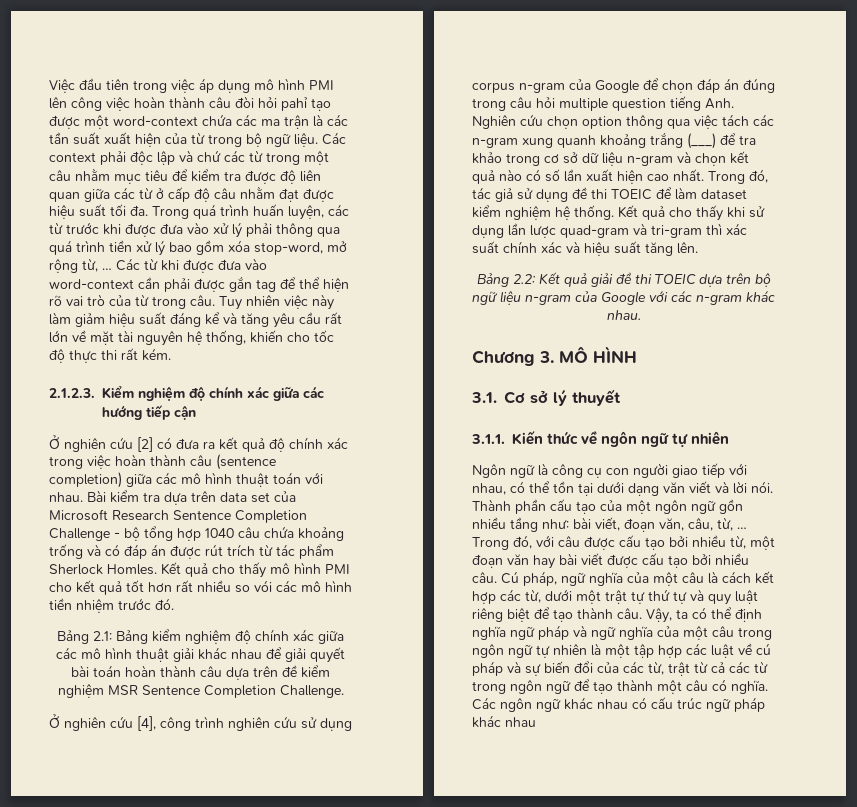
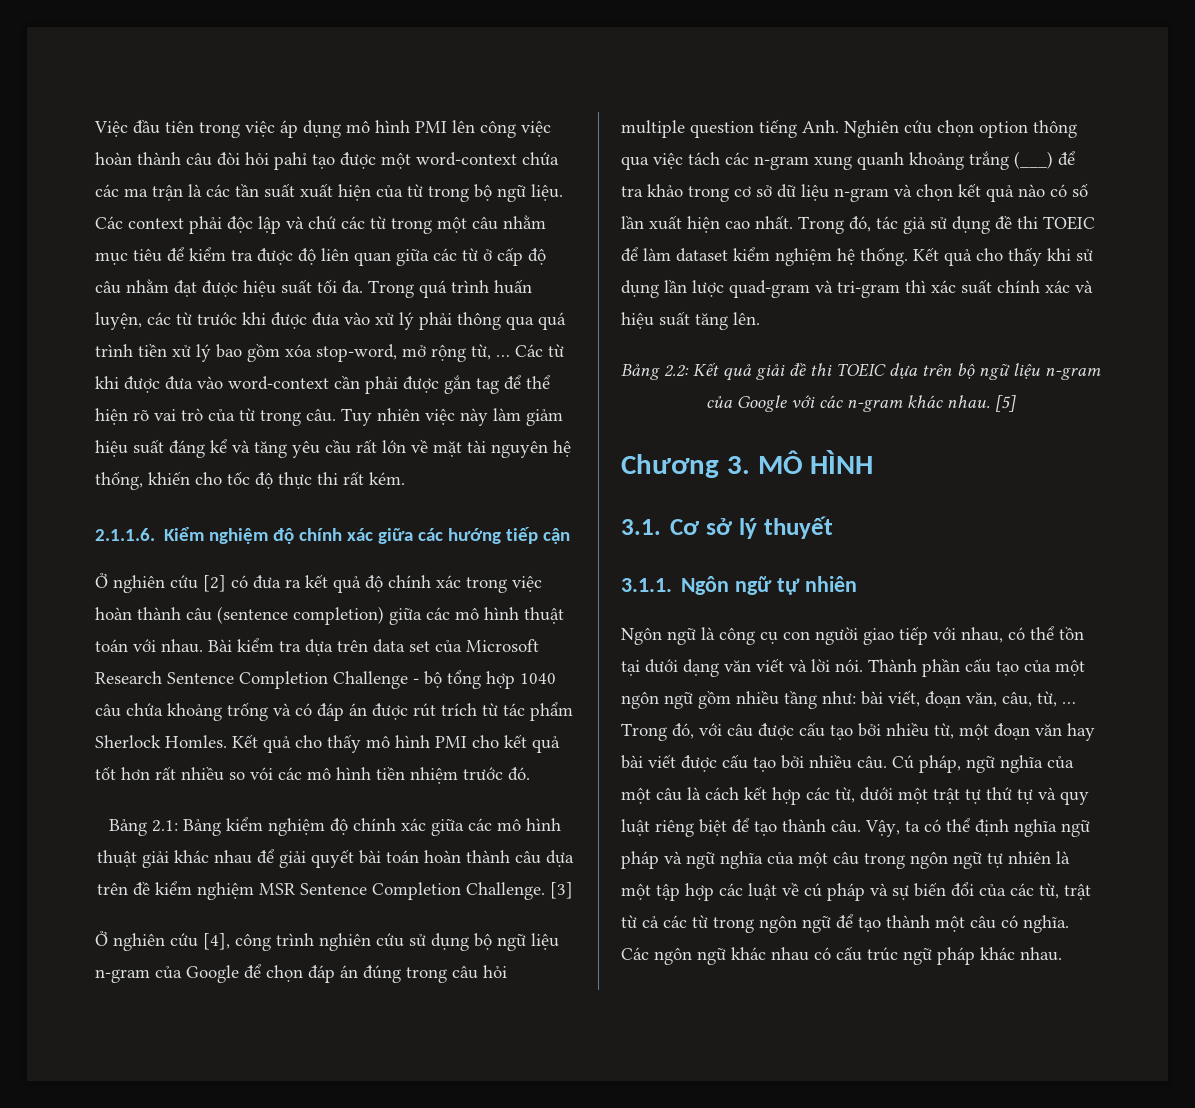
- 2.1.2.3. Kiểm nghiệm độ chính xác giữa các hướng tiếp cận
+ 2.1.1.6. Kiểm nghiệm độ chính xác giữa các hướng tiếp cận
+ [3]
- Ở nghiên cứu [4], công trình nghiên cứu sử dụng corpus n-gram của Google để chọn đáp án đúng trong câu hỏi multiple question tiếng Anh. Nghiên cứu chọn option thông qua việc tách các n-gram xung quanh khoảng trắng (___) để tra khảo trong cơ sở dữ liệu n-gram và chọn kết quả nào có số lần xuất hiện cao nhất.
+ Ở nghiên cứu [4], công trình nghiên cứu sử dụng bộ ngữ liệu n-gram của Google để chọn đáp án đúng trong câu hỏi multiple question tiếng Anh. Nghiên cứu chọn option thông qua việc tách các n-gram xung quanh khoảng trắng (___) để tra khảo trong cơ sở dữ liệu n-gram và chọn kết quả nào có số lần xuất hiện cao nhất.
+ [5]
- 3.1.1. Kiến thức về ngôn ngữ tự nhiên
+ 3.1.1. Ngôn ngữ tự nhiên
- Thành phần cấu tạo của một ngôn ngữ gồn nhiều tầng như: bài viết, đoạn văn, câu, từ, …
+ Thành phần cấu tạo của một ngôn ngữ gồm nhiều tầng như: bài viết, đoạn văn, câu, từ, …
- Các ngôn ngữ khác nhau có cấu trúc ngữ pháp khác nhau
+ Các ngôn ngữ khác nhau có cấu trúc ngữ pháp khác nhau.

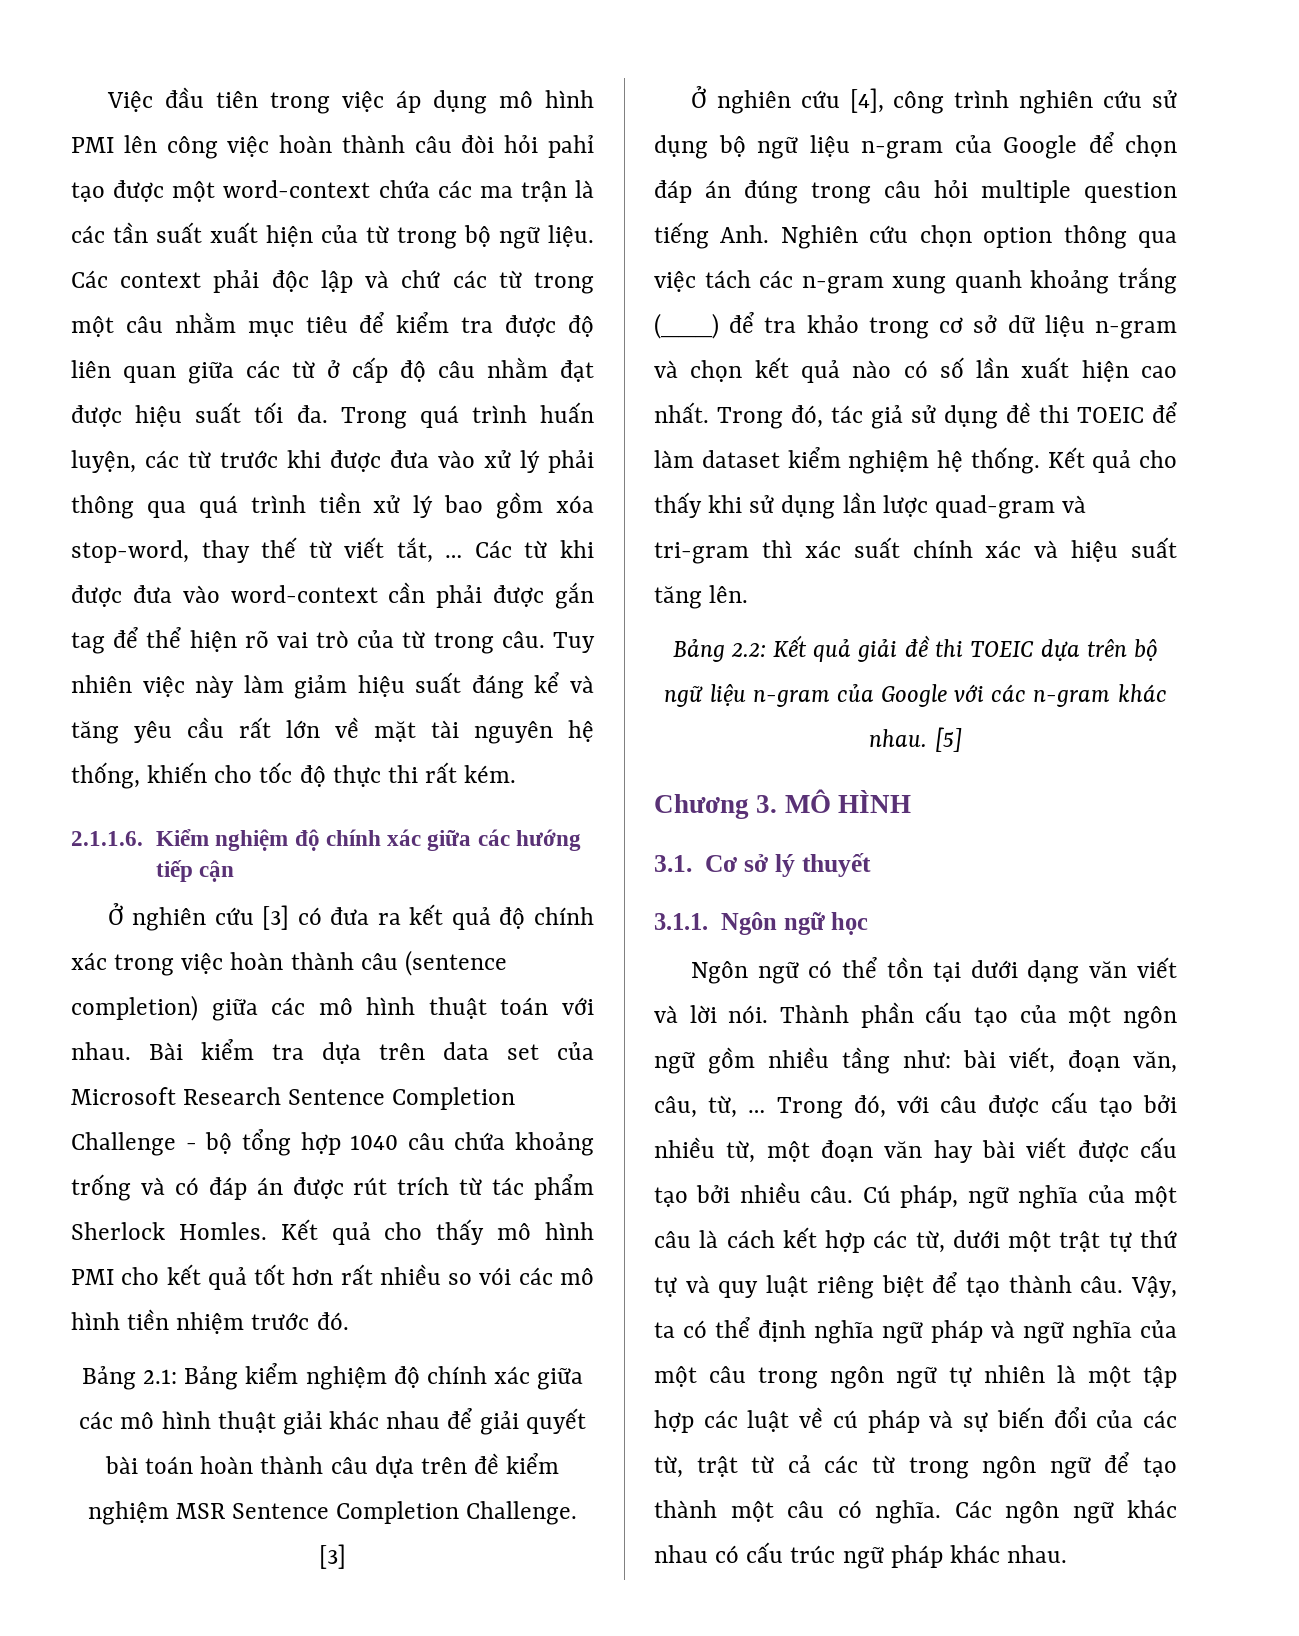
- Trong quá trình huấn luyện, các từ trước khi được đưa vào xử lý phải thông qua quá trình tiền xử lý bao gồm xóa stop-word, mở rộng từ, …
+ Trong quá trình huấn luyện, các từ trước khi được đưa vào xử lý phải thông qua quá trình tiền xử lý bao gồm xóa stop-word, thay thế từ viết tắt, …
- Ở nghiên cứu [2] có đưa ra kết quả độ chính xác trong việc hoàn thành câu (sentence completion) giữa các mô hình thuật toán với nhau.
+ Ở nghiên cứu [3] có đưa ra kết quả độ chính xác trong việc hoàn thành câu (sentence completion) giữa các mô hình thuật toán với nhau.
- 3.1.1. Ngôn ngữ tự nhiên
- Ngôn ngữ là công cụ con người giao tiếp với nhau, có thể tồn tại dưới dạng văn viết và lời nói.
+ 3.1.1. Ngôn ngữ học
+ Ngôn ngữ có thể tồn tại dưới dạng văn viết và lời nói.

